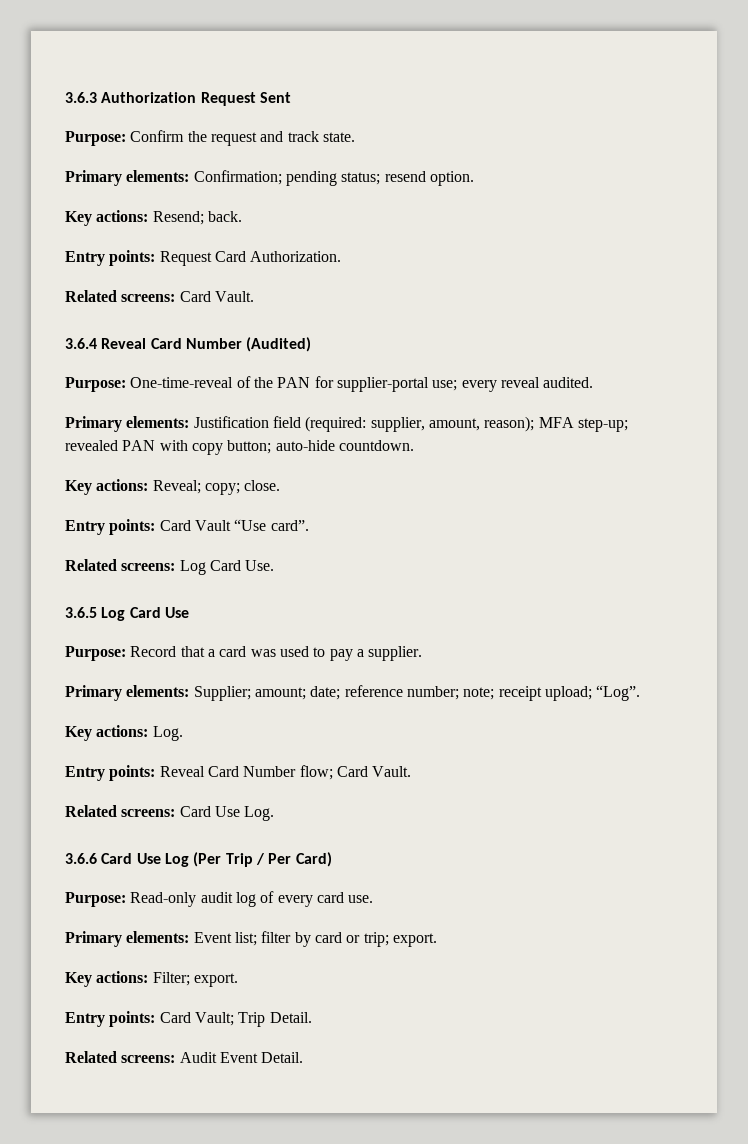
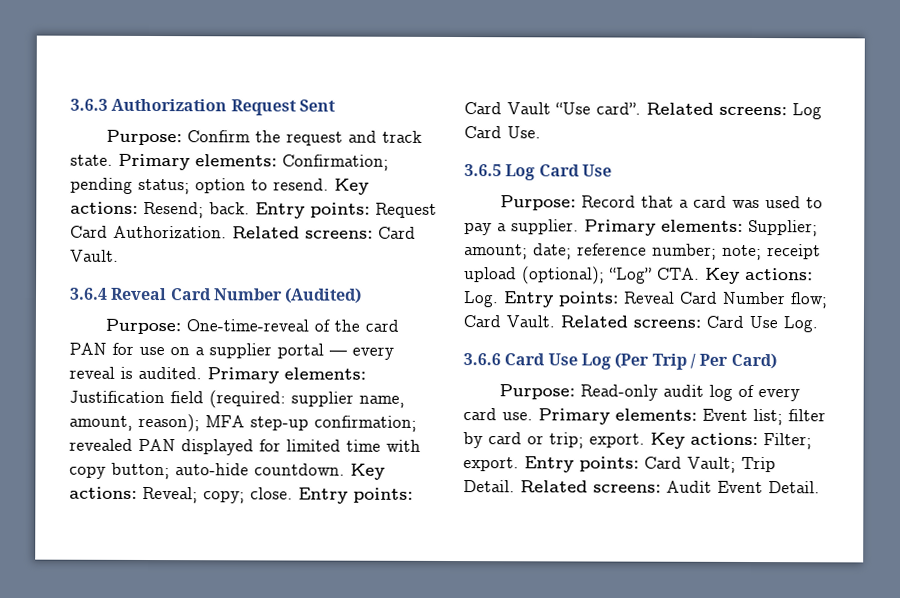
- Purpose: Confirm the request and track state.
- Primary elements: Confirmation; pending status; resend option.
- Key actions: Resend; back.
- Entry points: Request Card Authorization.
- Related screens: Card Vault.
+ Purpose: Confirm the request and track state. Primary elements: Confirmation; pending status; option to resend. Key actions: Resend; back. Entry points: Request Card Authorization. Related screens: Card Vault.
- Purpose: One-time-reveal of the PAN for supplier-portal use; every reveal audited.
- Primary elements: Justification field (required: supplier, amount, reason); MFA step-up; revealed PAN with copy button; auto-hide countdown.
- Key actions: Reveal; copy; close.
- Entry points: Card Vault “Use card”.
- Related screens: Log Card Use.
+ Purpose: One-time-reveal of the card PAN for use on a supplier portal — every reveal is audited. Primary elements: Justification field (required: supplier name, amount, reason); MFA step-up confirmation; revealed PAN displayed for limited time with copy button; auto-hide countdown. Key actions: Reveal; copy; close. Entry points: Card Vault “Use card”. Related screens: Log Card Use.
- Purpose: Record that a card was used to pay a supplier.
- Primary elements: Supplier; amount; date; reference number; note; receipt upload; “Log”.
- Key actions: Log.
- Entry points: Reveal Card Number flow; Card Vault.
- Related screens: Card Use Log.
+ Purpose: Record that a card was used to pay a supplier. Primary elements: Supplier; amount; date; reference number; note; receipt upload (optional); “Log” CTA. Key actions: Log. Entry points: Reveal Card Number flow; Card Vault. Related screens: Card Use Log.
- Purpose: Read-only audit log of every card use.
- Primary elements: Event list; filter by card or trip; export.
- Key actions: Filter; export.
- Entry points: Card Vault; Trip Detail.
- Related screens: Audit Event Detail.
+ Purpose: Read-only audit log of every card use. Primary elements: Event list; filter by card or trip; export. Key actions: Filter; export. Entry points: Card Vault; Trip Detail. Related screens: Audit Event Detail.

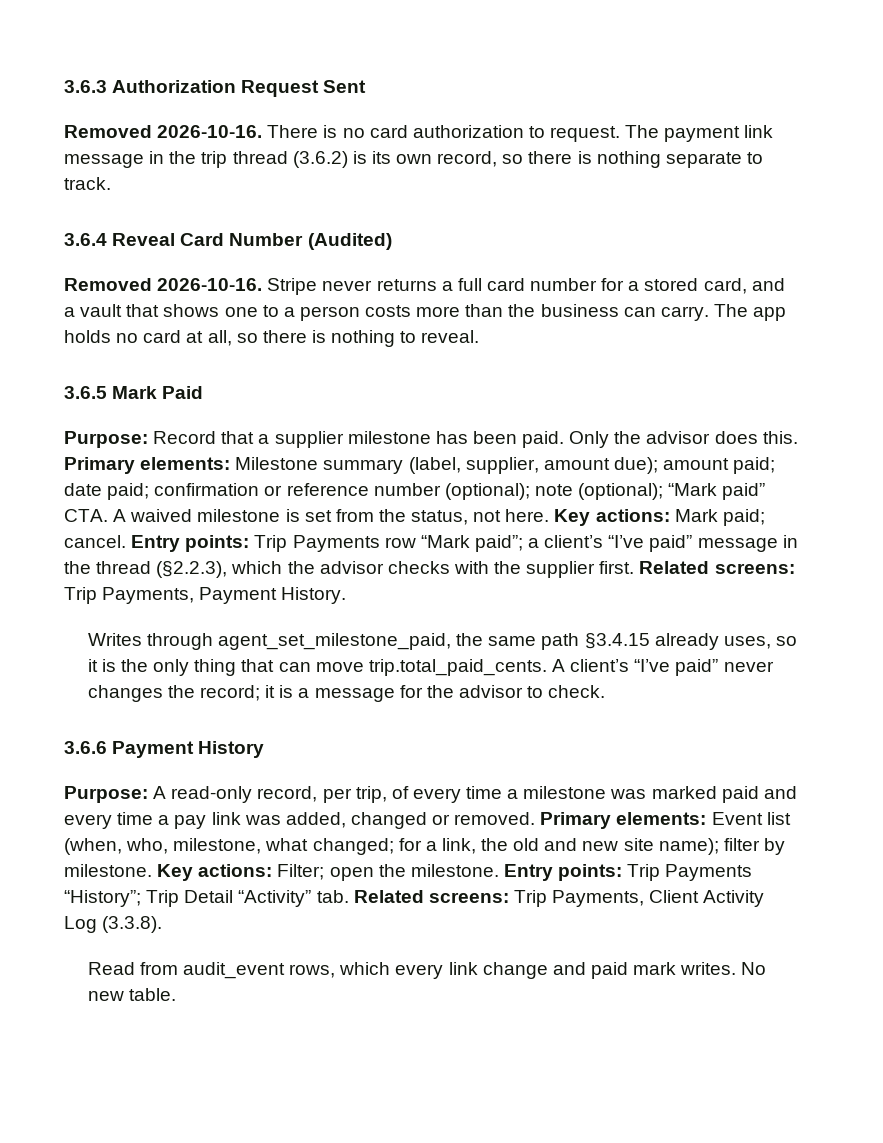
- Purpose: Confirm the request and track state. Primary elements: Confirmation; pending status; option to resend. Key actions: Resend; back. Entry points: Request Card Authorization. Related screens: Card Vault.
+ Removed 2026-10-16. There is no card authorization to request. The payment link message in the trip thread (3.6.2) is its own record, so there is nothing separate to track.
- Purpose: One-time-reveal of the card PAN for use on a supplier portal — every reveal is audited. Primary elements: Justification field (required: supplier name, amount, reason); MFA step-up confirmation; revealed PAN displayed for limited time with copy button; auto-hide countdown. Key actions: Reveal; copy; close. Entry points: Card Vault “Use card”. Related screens: Log Card Use.
- 3.6.5 Log Card Use
- Purpose: Record that a card was used to pay a supplier. Primary elements: Supplier; amount; date; reference number; note; receipt upload (optional); “Log” CTA. Key actions: Log. Entry points: Reveal Card Number flow; Card Vault. Related screens: Card Use Log.
- 3.6.6 Card Use Log (Per Trip / Per Card)
- Purpose: Read-only audit log of every card use. Primary elements: Event list; filter by card or trip; export. Key actions: Filter; export. Entry points: Card Vault; Trip Detail. Related screens: Audit Event Detail.
+ Removed 2026-10-16. Stripe never returns a full card number for a stored card, and a vault that shows one to a person costs more than the business can carry. The app holds no card at all, so there is nothing to reveal.
+ 3.6.5 Mark Paid
+ Purpose: Record that a supplier milestone has been paid. Only the advisor does this. Primary elements: Milestone summary (label, supplier, amount due); amount paid; date paid; confirmation or reference number (optional); note (optional); “Mark paid” CTA. A waived milestone is set from the status, not here. Key actions: Mark paid; cancel. Entry points: Trip Payments row “Mark paid”; a client’s “I’ve paid” message in the thread (§2.2.3), which the advisor checks with the supplier first. Related screens: Trip Payments, Payment History.
+ Writes through agent_set_milestone_paid, the same path §3.4.15 already uses, so it is the only thing that can move trip.total_paid_cents. A client’s “I’ve paid” never changes the record; it is a message for the advisor to check.
+ 3.6.6 Payment History
+ Purpose: A read-only record, per trip, of every time a milestone was marked paid and every time a pay link was added, changed or removed. Primary elements: Event list (when, who, milestone, what changed; for a link, the old and new site name); filter by milestone. Key actions: Filter; open the milestone. Entry points: Trip Payments “History”; Trip Detail “Activity” tab. Related screens: Trip Payments, Client Activity Log (3.3.8).
+ Read from audit_event rows, which every link change and paid mark writes. No new table.

